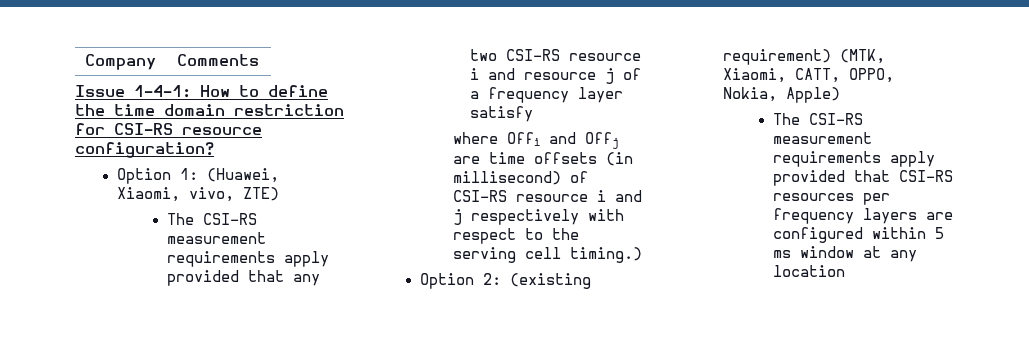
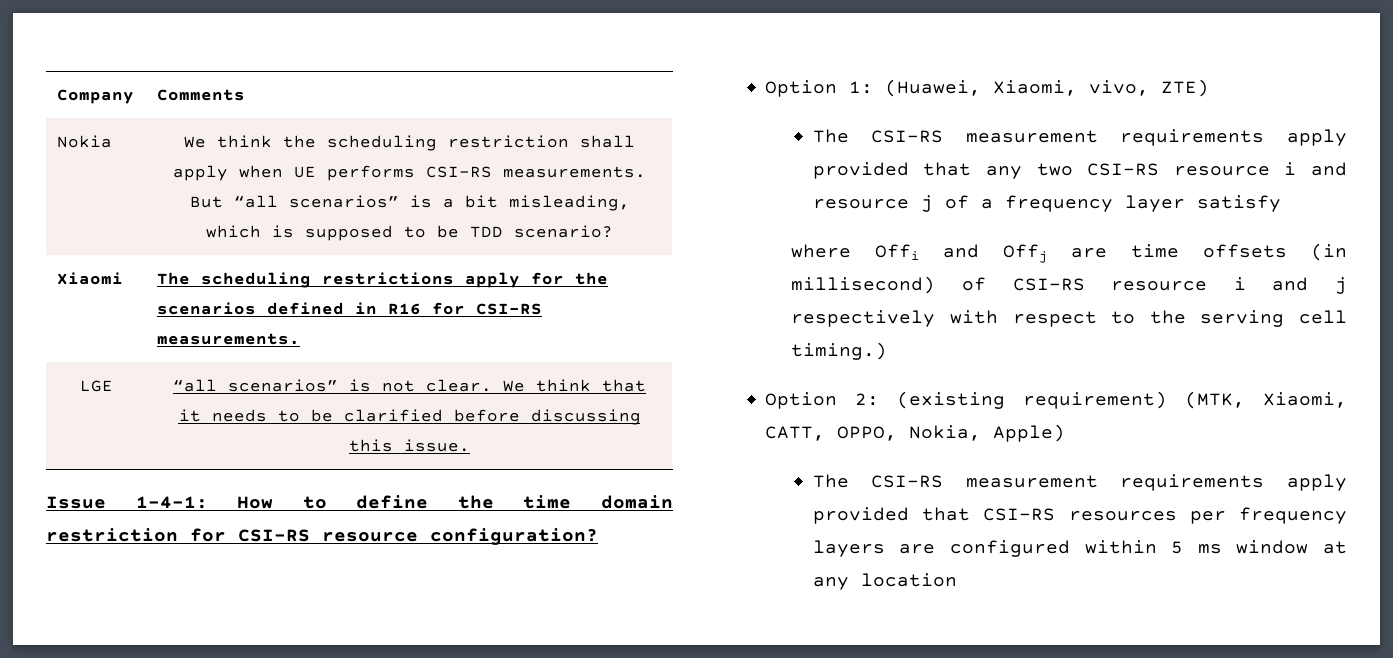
+ Nokia | We think the scheduling restriction shall apply when UE performs CSI-RS measurements. But “all scenarios” is a bit misleading, which is supposed to be TDD scenario?
+ Xiaomi | The scheduling restrictions apply for the scenarios defined in R16 for CSI-RS measurements.
+ LGE | “all scenarios” is not clear. We think that it needs to be clarified before discussing this issue.

